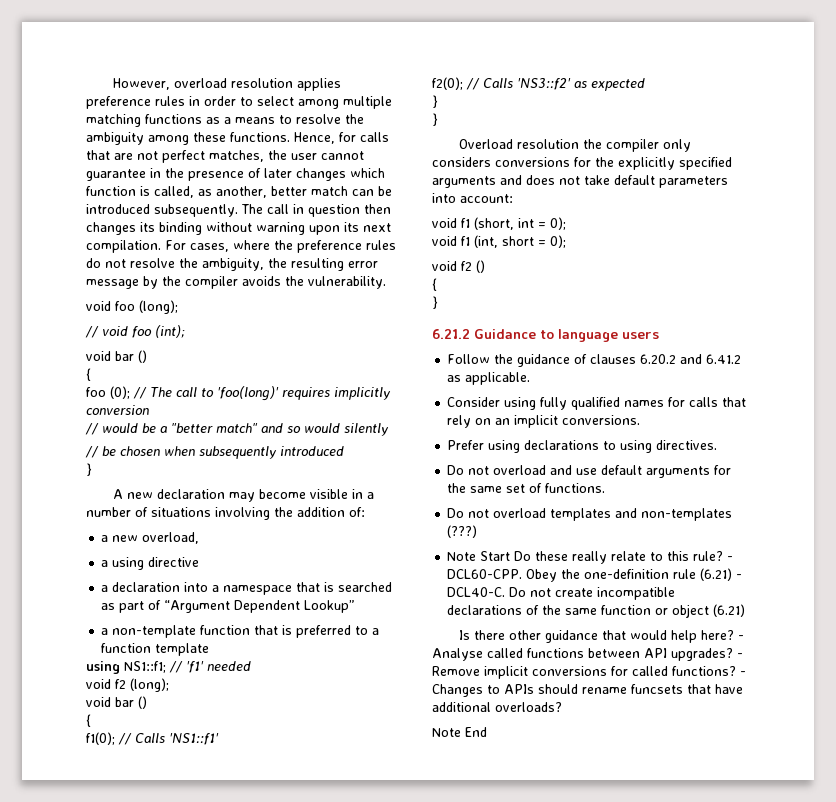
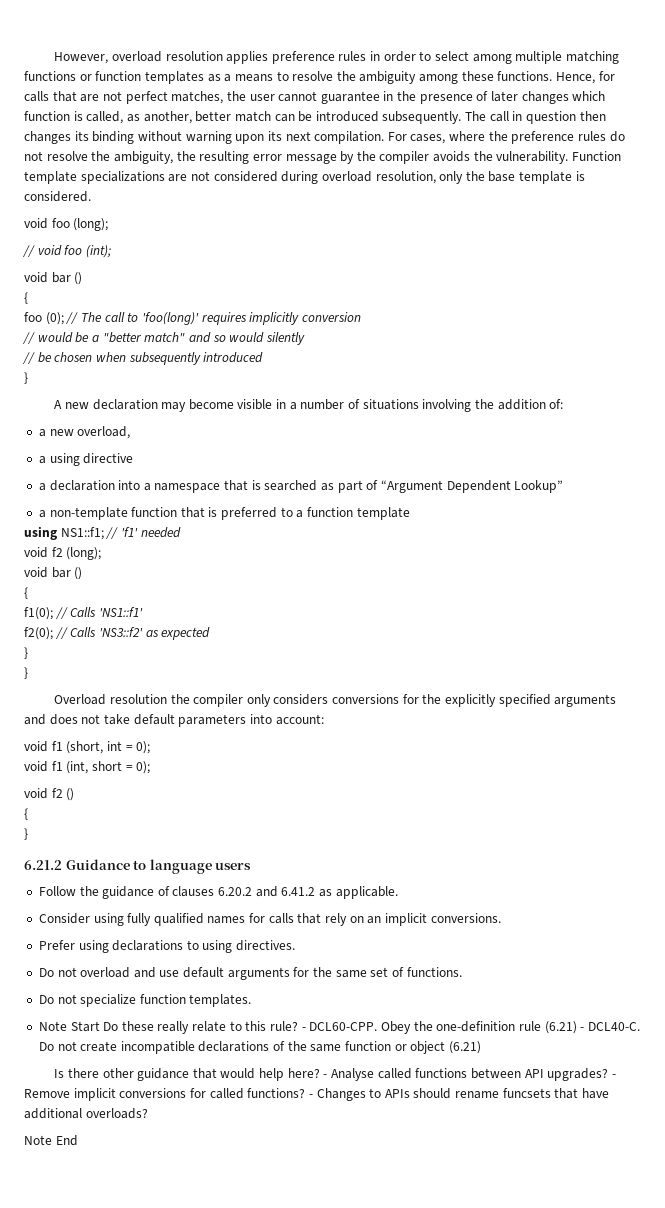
- However, overload resolution applies preference rules in order to select among multiple matching functions as a means to resolve the ambiguity among these functions.
+ However, overload resolution applies preference rules in order to select among multiple matching functions or function templates as a means to resolve the ambiguity among these functions.
+ Function template specializations are not considered during overload resolution, only the base template is considered.
- Do not overload templates and non-templates (???)
+ Do not specialize function templates.

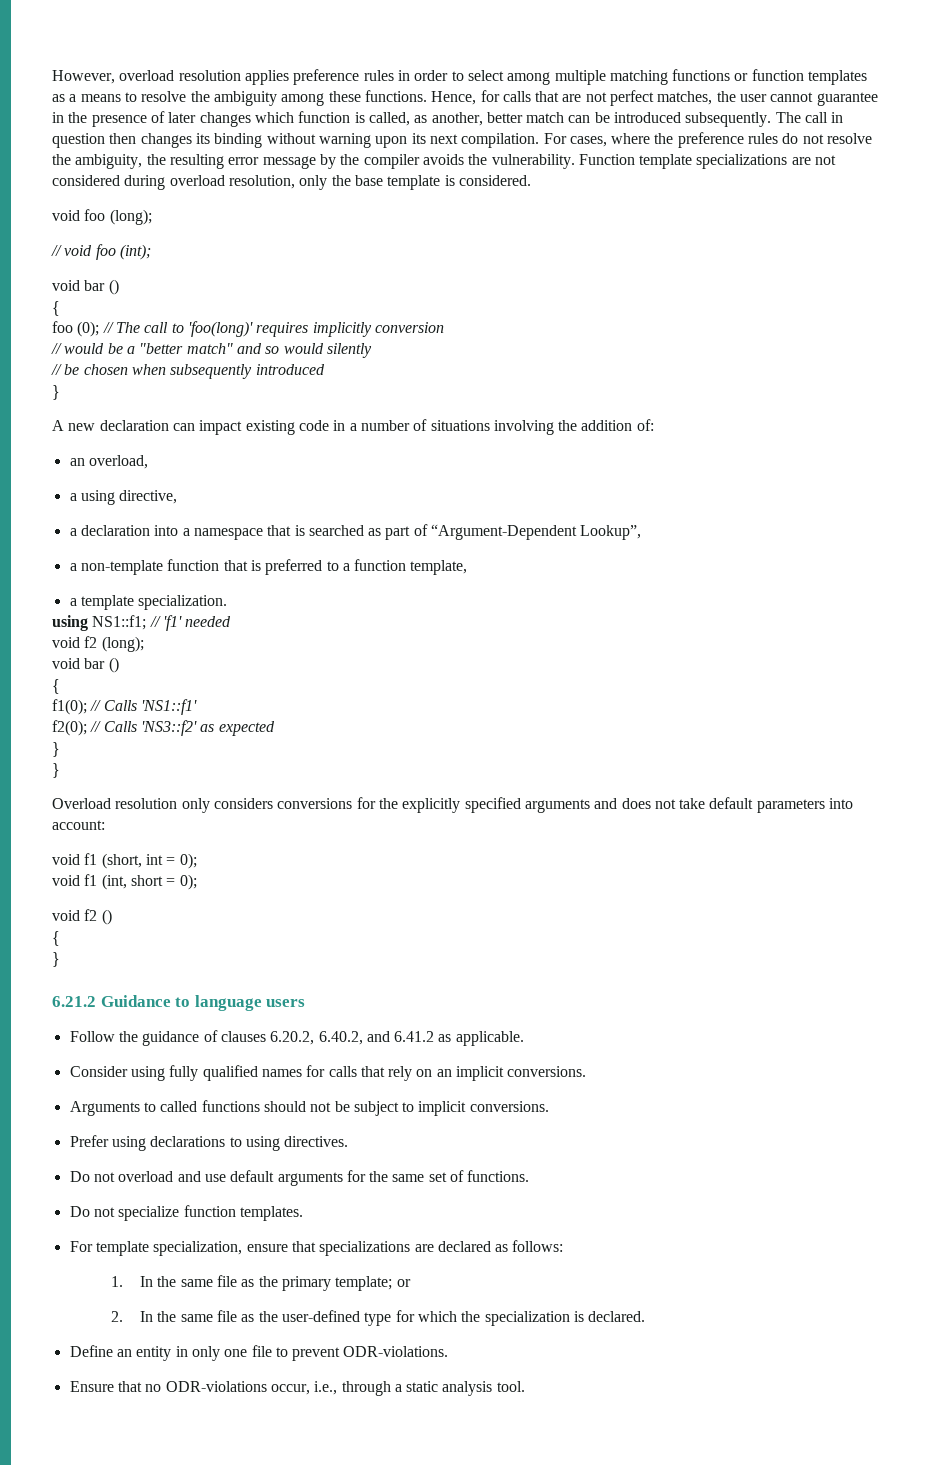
- A new declaration may become visible in a number of situations involving the addition of:
+ A new declaration can impact existing code in a number of situations involving the addition of:
- a new overload,
+ an overload,
- a using directive
+ a using directive,
- a declaration into a namespace that is searched as part of “Argument Dependent Lookup”
+ a declaration into a namespace that is searched as part of “Argument-Dependent Lookup”,
- a non-template function that is preferred to a function template
+ a non-template function that is preferred to a function template,
+ a template specialization.
- Overload resolution the compiler only considers conversions for the explicitly specified arguments and does not take default parameters into account:
+ Overload resolution only considers conversions for the explicitly specified arguments and does not take default parameters into account:
- Follow the guidance of clauses 6.20.2 and 6.41.2 as applicable.
+ Follow the guidance of clauses 6.20.2, 6.40.2, and 6.41.2 as applicable.
+ Arguments to called functions should not be subject to implicit conversions.
- Note Start Do these really relate to this rule? - DCL60-CPP. Obey the one-definition rule (6.21) - DCL40-C. Do not create incompatible declarations of the same function or object (6.21)
- Is there other guidance that would help here? - Analyse called functions between API upgrades? - Remove implicit conversions for called functions? - Changes to APIs should rename funcsets that have additional overloads?
- Note End
+ For template specialization, ensure that specializations are declared as follows:
+ 1. In the same file as the primary template; or
+ 2. In the same file as the user-defined type for which the specialization is declared.
+ Define an entity in only one file to prevent ODR-violations.
+ Ensure that no ODR-violations occur, i.e., through a static analysis tool.

